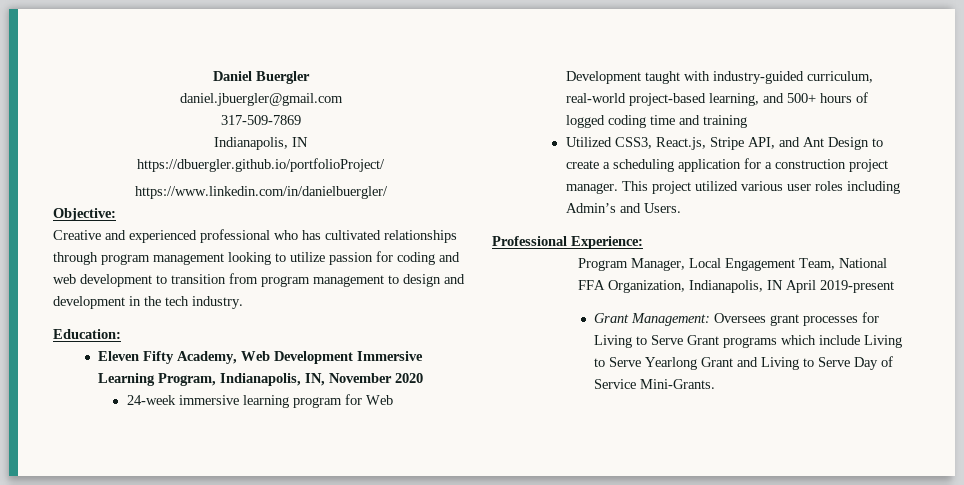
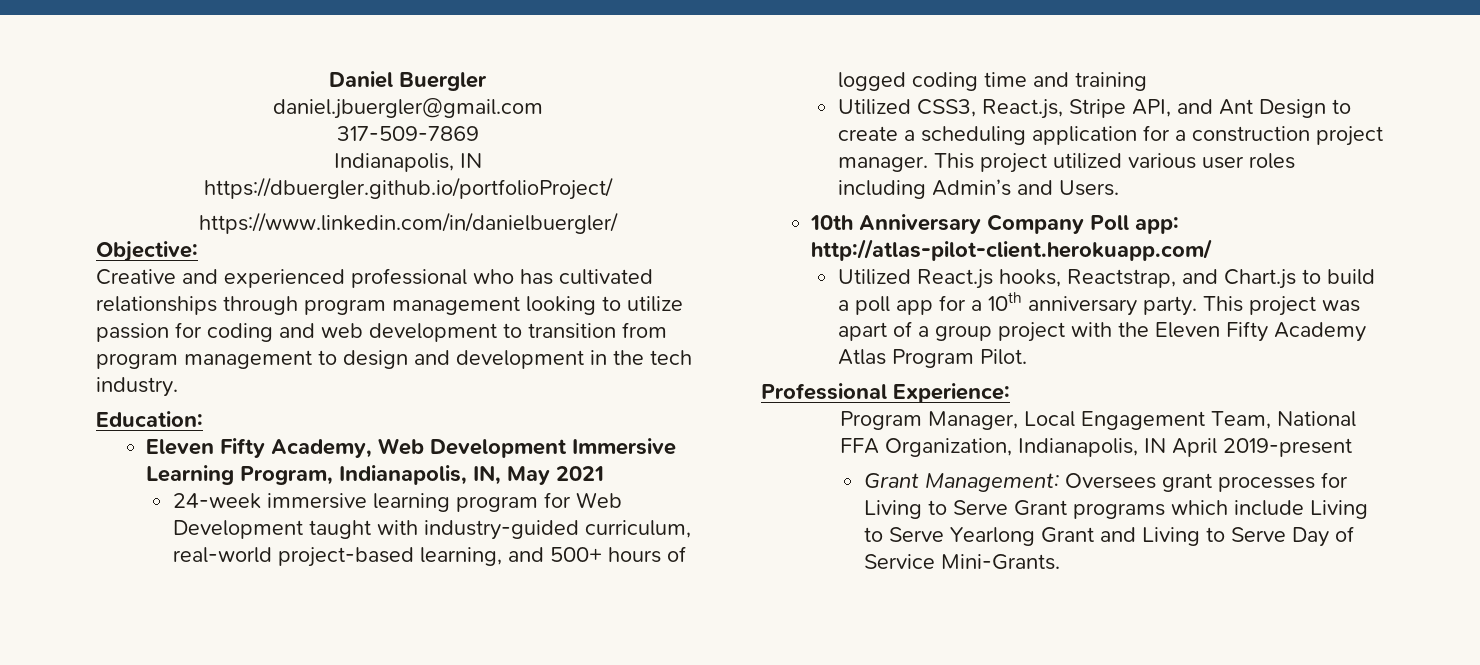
- Eleven Fifty Academy, Web Development Immersive Learning Program, Indianapolis, IN, November 2020
+ Eleven Fifty Academy, Web Development Immersive Learning Program, Indianapolis, IN, May 2021
+ 10th Anniversary Company Poll app: http://atlas-pilot-client.herokuapp.com/
+ Utilized React.js hooks, Reactstrap, and Chart.js to build a poll app for a 10th anniversary party. This project was apart of a group project with the Eleven Fifty Academy Atlas Program Pilot.

